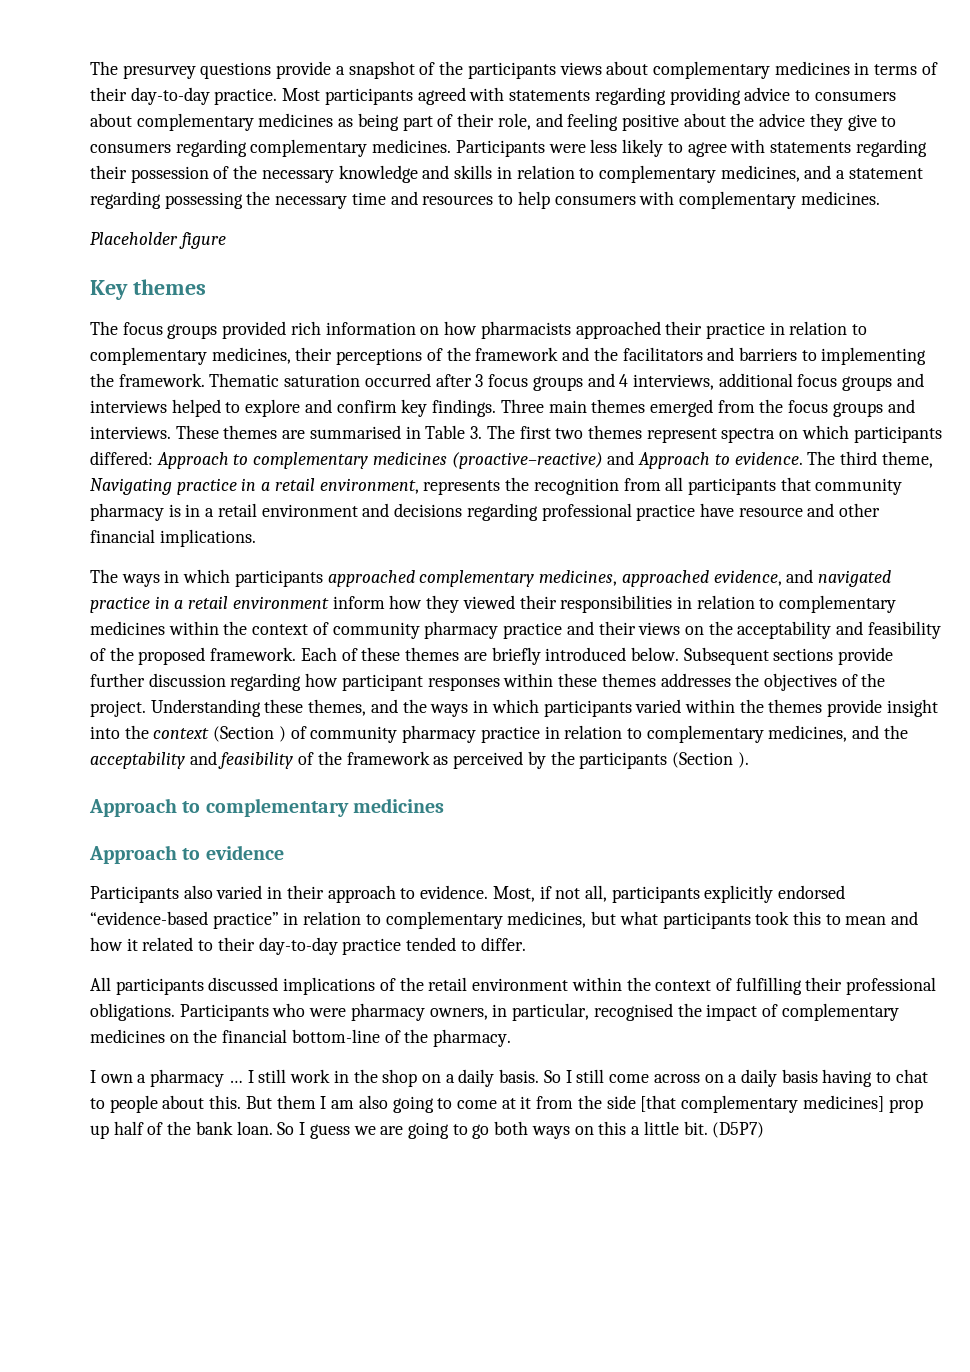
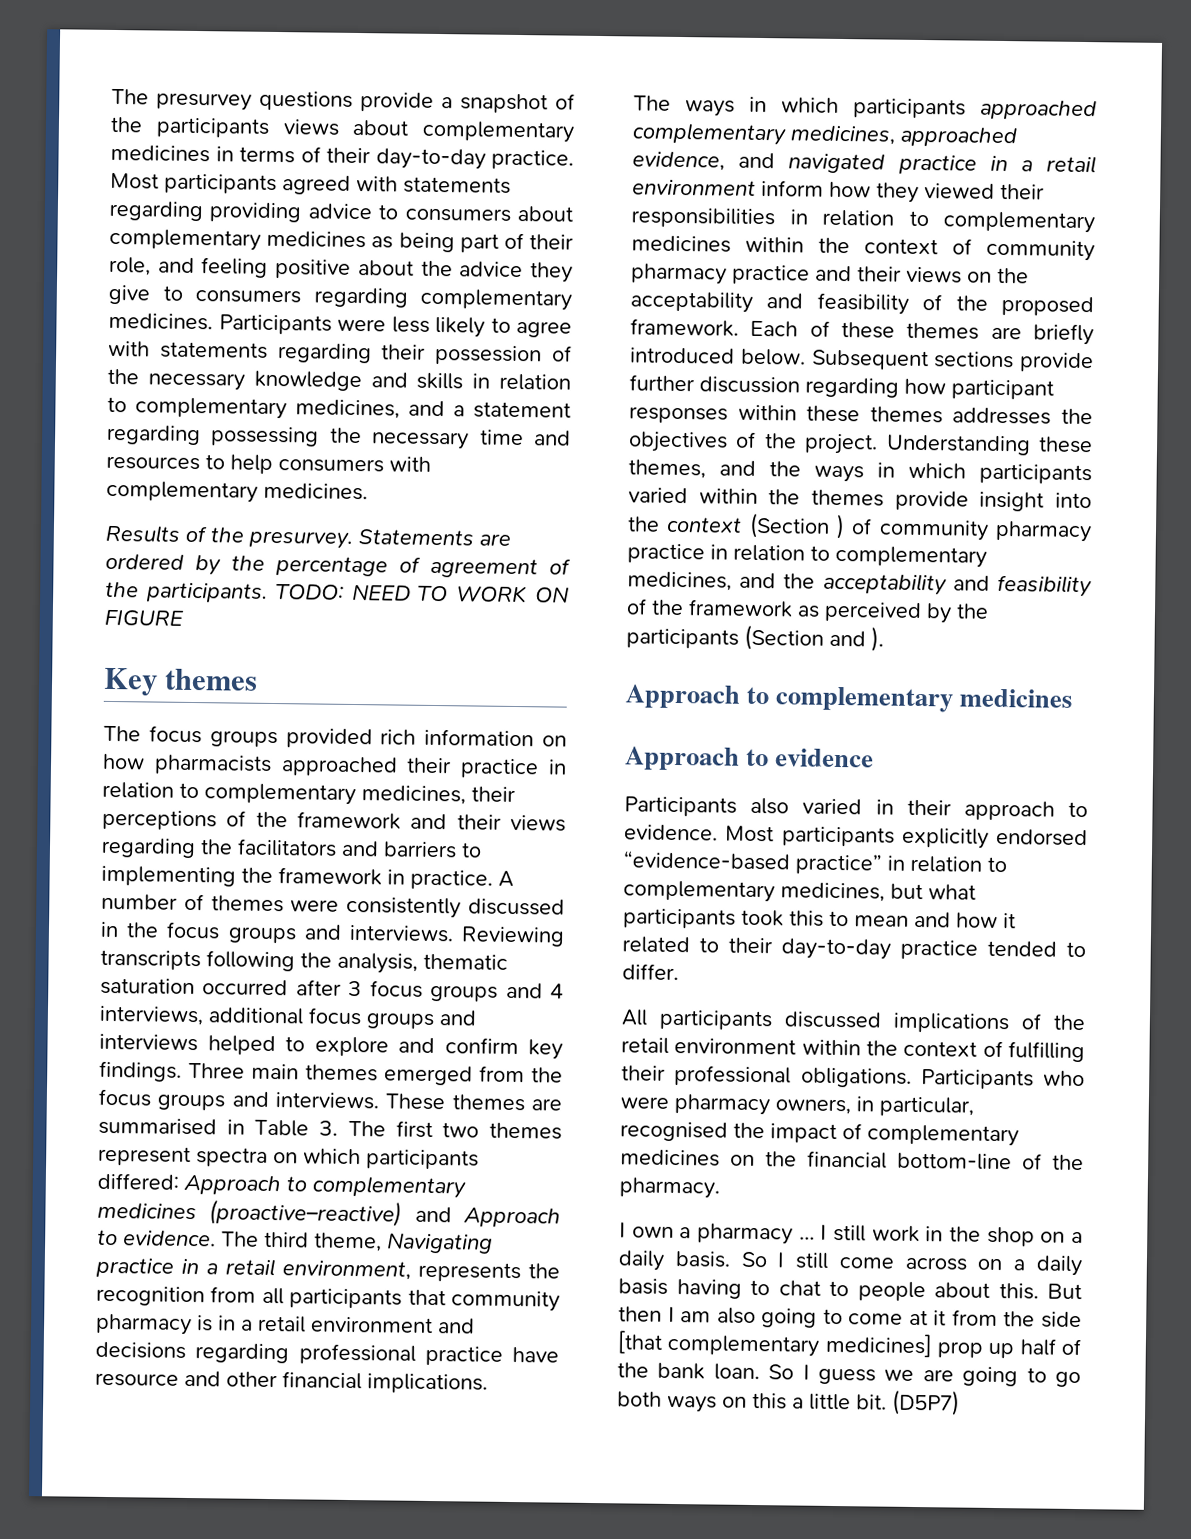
- Placeholder figure
+ Results of the presurvey. Statements are ordered by the percentage of agreement of the participants. TODO: NEED TO WORK ON FIGURE
- The focus groups provided rich information on how pharmacists approached their practice in relation to complementary medicines, their perceptions of the framework and the facilitators and barriers to implementing the framework. Thematic saturation occurred after 3 focus groups and 4 interviews, additional focus groups and interviews helped to explore and confirm key findings.
+ The focus groups provided rich information on how pharmacists approached their practice in relation to complementary medicines, their perceptions of the framework and their views regarding the facilitators and barriers to implementing the framework in practice. A number of themes were consistently discussed in the focus groups and interviews. Reviewing transcripts following the analysis, thematic saturation occurred after 3 focus groups and 4 interviews, additional focus groups and interviews helped to explore and confirm key findings.
- Understanding these themes, and the ways in which participants varied within the themes provide insight into the context (Section ) of community pharmacy practice in relation to complementary medicines, and the acceptability and feasibility of the framework as perceived by the participants (Section ).
+ Understanding these themes, and the ways in which participants varied within the themes provide insight into the context (Section ) of community pharmacy practice in relation to complementary medicines, and the acceptability and feasibility of the framework as perceived by the participants (Section and ).
- Most, if not all, participants explicitly endorsed “evidence-based practice” in relation to complementary medicines, but what participants took this to mean and how it related to their day-to-day practice tended to differ.
+ Most participants explicitly endorsed “evidence-based practice” in relation to complementary medicines, but what participants took this to mean and how it related to their day-to-day practice tended to differ.
- But them I am also going to come at it from the side [that complementary medicines] prop up half of the bank loan.
+ But then I am also going to come at it from the side [that complementary medicines] prop up half of the bank loan.

